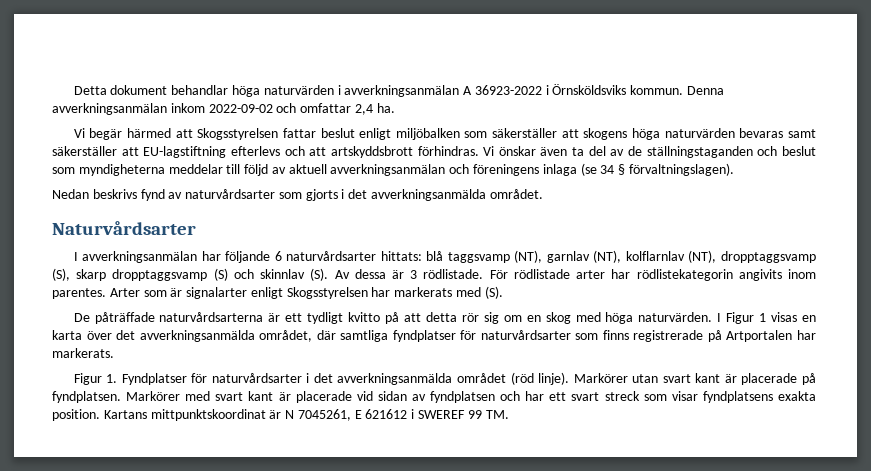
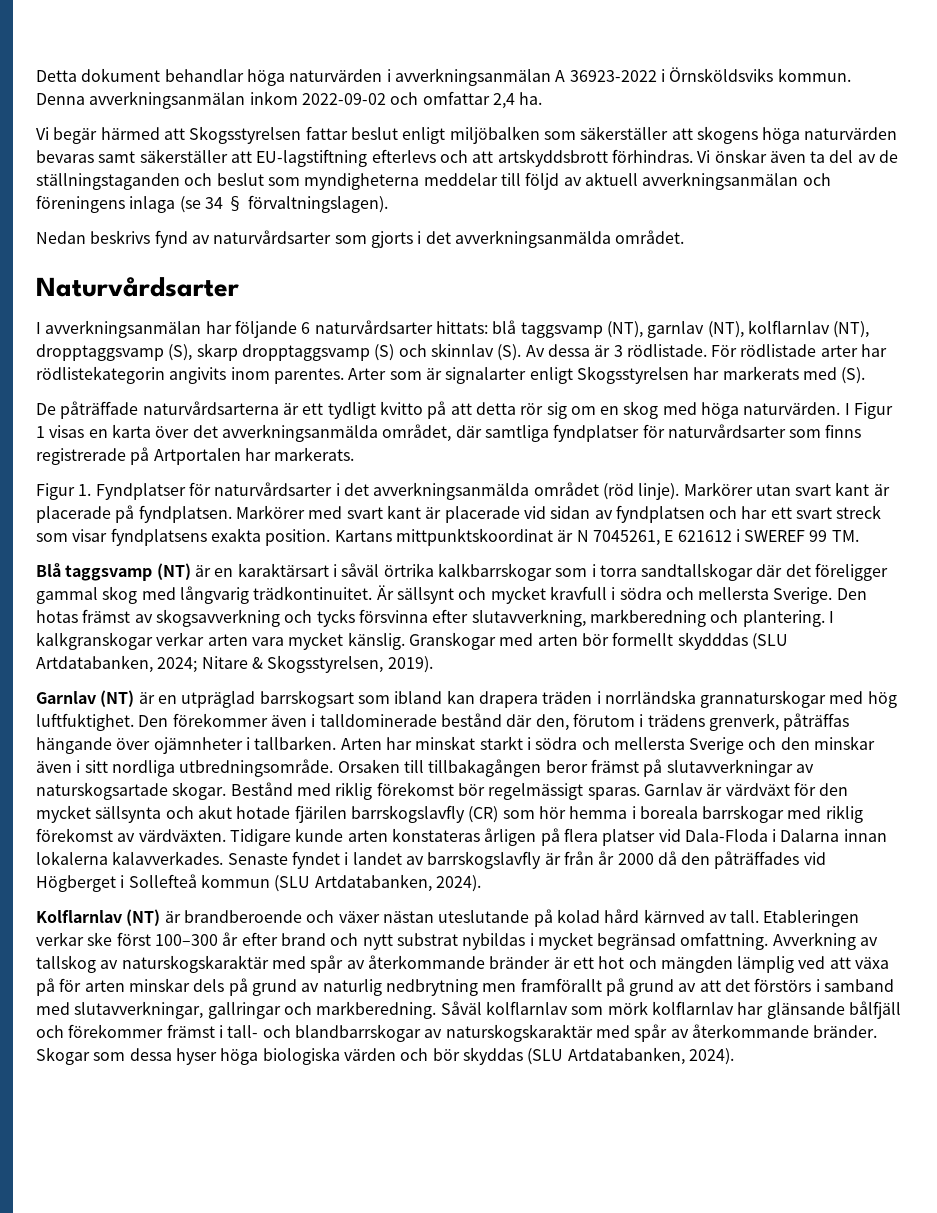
+ Blå taggsvamp (NT) är en karaktärsart i såväl örtrika kalkbarrskogar som i torra sandtallskogar där det föreligger gammal skog med långvarig trädkontinuitet. Är sällsynt och mycket kravfull i södra och mellersta Sverige. Den hotas främst av skogsavverkning och tycks försvinna efter slutavverkning, markberedning och plantering. I kalkgranskogar verkar arten vara mycket känslig. Granskogar med arten bör formellt skydddas (SLU Artdatabanken, 2024; Nitare & Skogsstyrelsen, 2019).
+ Garnlav (NT) är en utpräglad barrskogsart som ibland kan drapera träden i norrländska grannaturskogar med hög luftfuktighet. Den förekommer även i talldominerade bestånd där den, förutom i trädens grenverk, påträffas hängande över ojämnheter i tallbarken. Arten har minskat starkt i södra och mellersta Sverige och den minskar även i sitt nordliga utbredningsområde. Orsaken till tillbakagången beror främst på slutavverkningar av naturskogsartade skogar. Bestånd med riklig förekomst bör regelmässigt sparas. Garnlav är värdväxt för den mycket sällsynta och akut hotade fjärilen barrskogslavfly (CR) som hör hemma i boreala barrskogar med riklig förekomst av värdväxten. Tidigare kunde arten konstateras årligen på flera platser vid Dala-Floda i Dalarna innan lokalerna kalavverkades. Senaste fyndet i landet av barrskogslavfly är från år 2000 då den påträffades vid Högberget i Sollefteå kommun (SLU Artdatabanken, 2024).
+ Kolflarnlav (NT) är brandberoende och växer nästan uteslutande på kolad hård kärnved av tall. Etableringen verkar ske först 100–300 år efter brand och nytt substrat nybildas i mycket begränsad omfattning. Avverkning av tallskog av naturskogskaraktär med spår av återkommande bränder är ett hot och mängden lämplig ved att växa på för arten minskar dels på grund av naturlig nedbrytning men framförallt på grund av att det förstörs i samband med slutavverkningar, gallringar och markberedning. Såväl kolflarnlav som mörk kolflarnlav har glänsande bålfjäll och förekommer främst i tall- och blandbarrskogar av naturskogskaraktär med spår av återkommande bränder. Skogar som dessa hyser höga biologiska värden och bör skyddas (SLU Artdatabanken, 2024).

